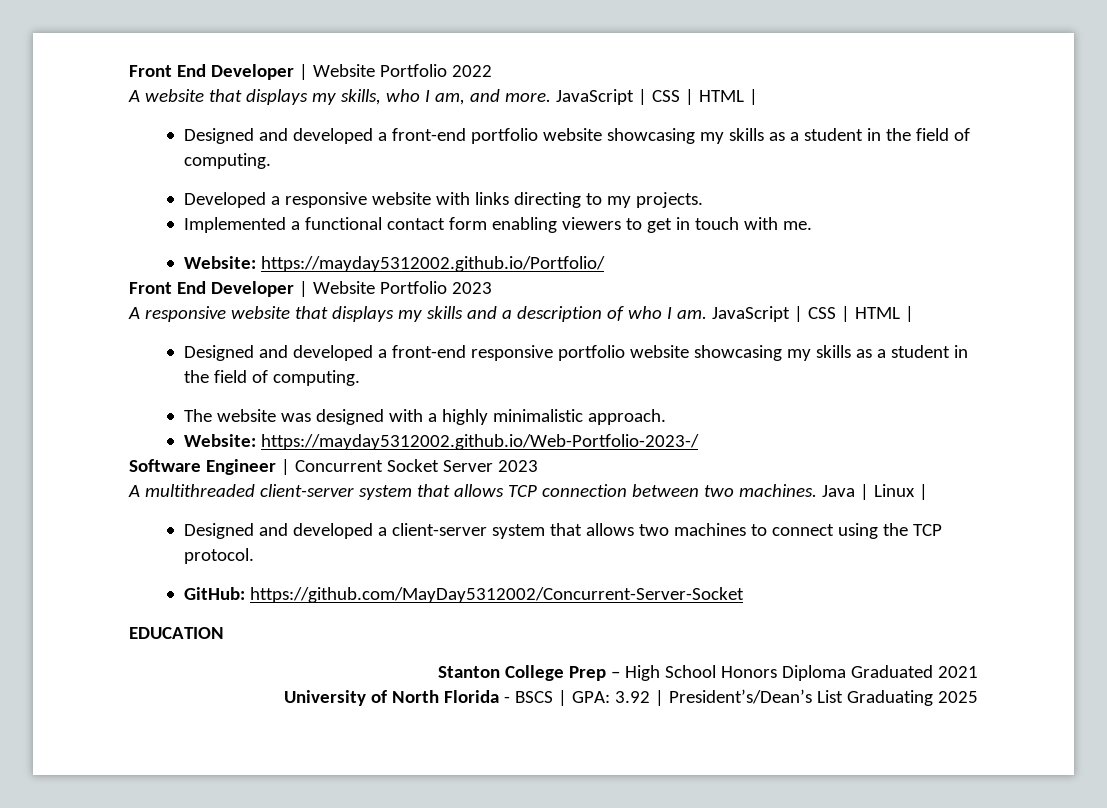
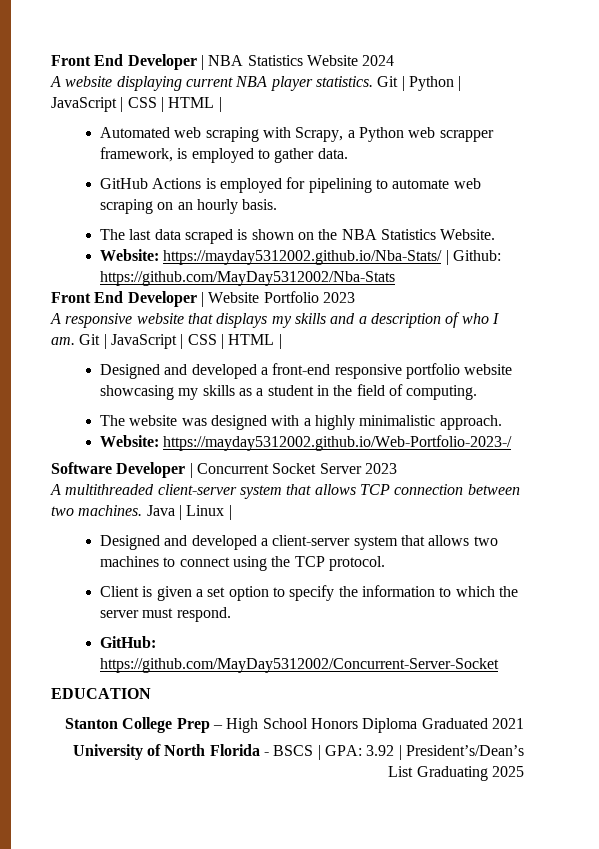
- Front End Developer | Website Portfolio 2022
- A website that displays my skills, who I am, and more. JavaScript | CSS | HTML |
- Designed and developed a front-end portfolio website showcasing my skills as a student in the field of computing.
- Developed a responsive website with links directing to my projects.
- Implemented a functional contact form enabling viewers to get in touch with me.
- Website: https://mayday5312002.github.io/Portfolio/
+ Front End Developer | NBA Statistics Website 2024
+ A website displaying current NBA player statistics. Git | Python | JavaScript | CSS | HTML |
+ Automated web scraping with Scrapy, a Python web scrapper framework, is employed to gather data.
+ GitHub Actions is employed for pipelining to automate web scraping on an hourly basis.
+ The last data scraped is shown on the NBA Statistics Website.
+ Website: https://mayday5312002.github.io/Nba-Stats/ | Github: https://github.com/MayDay5312002/Nba-Stats
- A responsive website that displays my skills and a description of who I am. JavaScript | CSS | HTML |
+ A responsive website that displays my skills and a description of who I am. Git | JavaScript | CSS | HTML |
- Software Engineer | Concurrent Socket Server 2023
+ Software Developer | Concurrent Socket Server 2023
+ Client is given a set option to specify the information to which the server must respond.

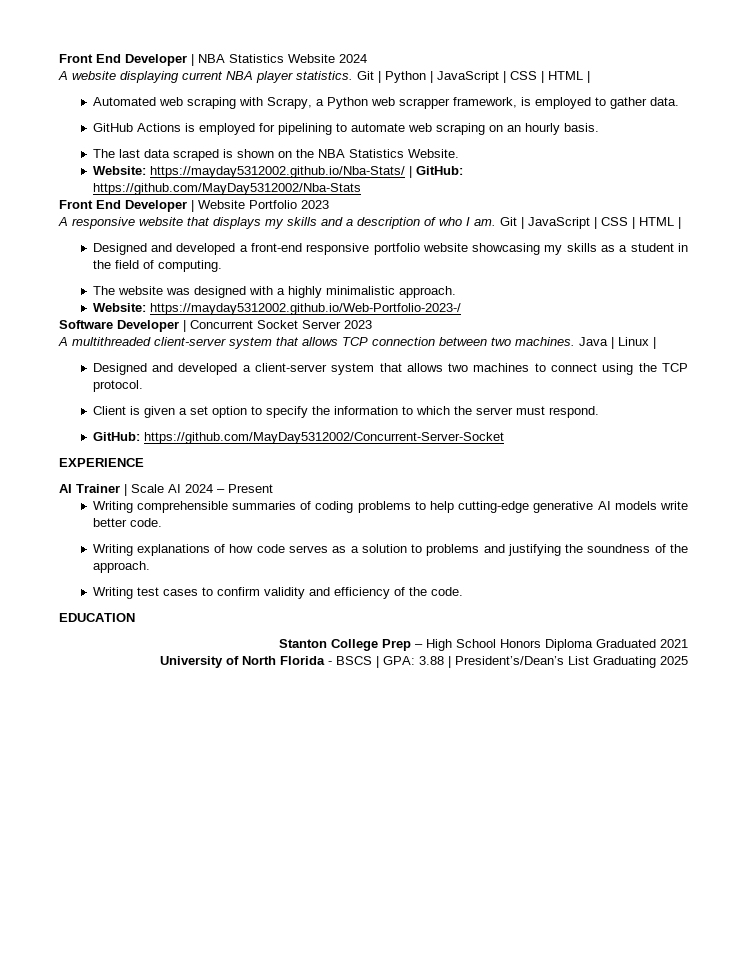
- Website: https://mayday5312002.github.io/Nba-Stats/ | Github: https://github.com/MayDay5312002/Nba-Stats
+ Website: https://mayday5312002.github.io/Nba-Stats/ | GitHub: https://github.com/MayDay5312002/Nba-Stats
+ EXPERIENCE
+ AI Trainer | Scale AI 2024 – Present
+ Writing comprehensible summaries of coding problems to help cutting-edge generative AI models write better code.
+ Writing explanations of how code serves as a solution to problems and justifying the soundness of the approach.
+ Writing test cases to confirm validity and efficiency of the code.
- University of North Florida - BSCS | GPA: 3.92 | President’s/Dean’s List Graduating 2025
+ University of North Florida - BSCS | GPA: 3.88 | President’s/Dean’s List Graduating 2025

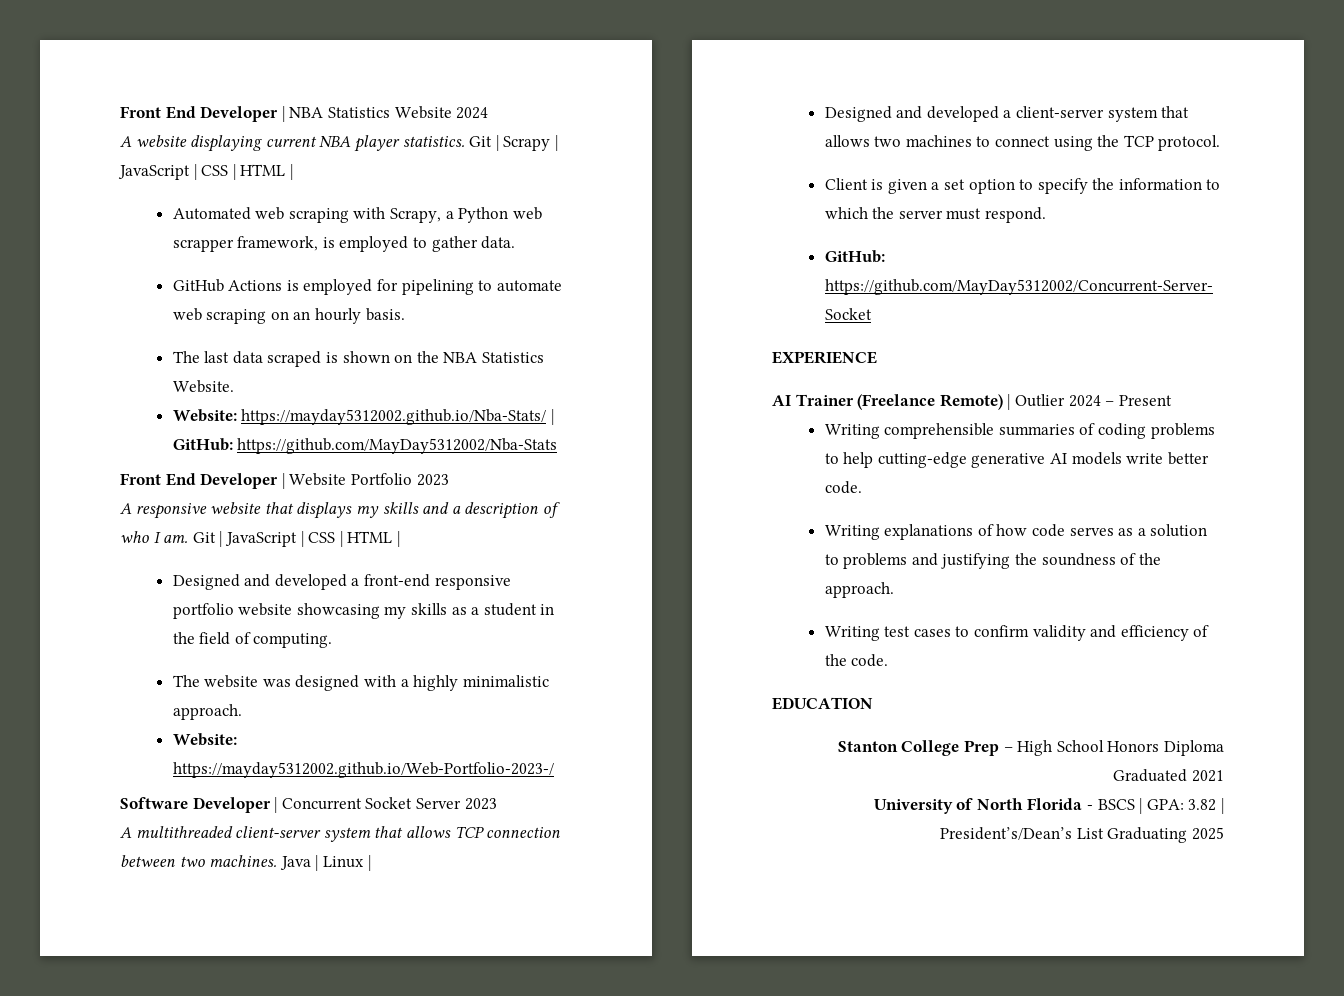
- Git | Python | JavaScript | CSS | HTML |
+ Git | Scrapy | JavaScript | CSS | HTML |
- AI Trainer | Scale AI 2024 – Present
+ AI Trainer (Freelance Remote) | Outlier 2024 – Present
- University of North Florida - BSCS | GPA: 3.88 | President’s/Dean’s List Graduating 2025
+ University of North Florida - BSCS | GPA: 3.82 | President’s/Dean’s List Graduating 2025

